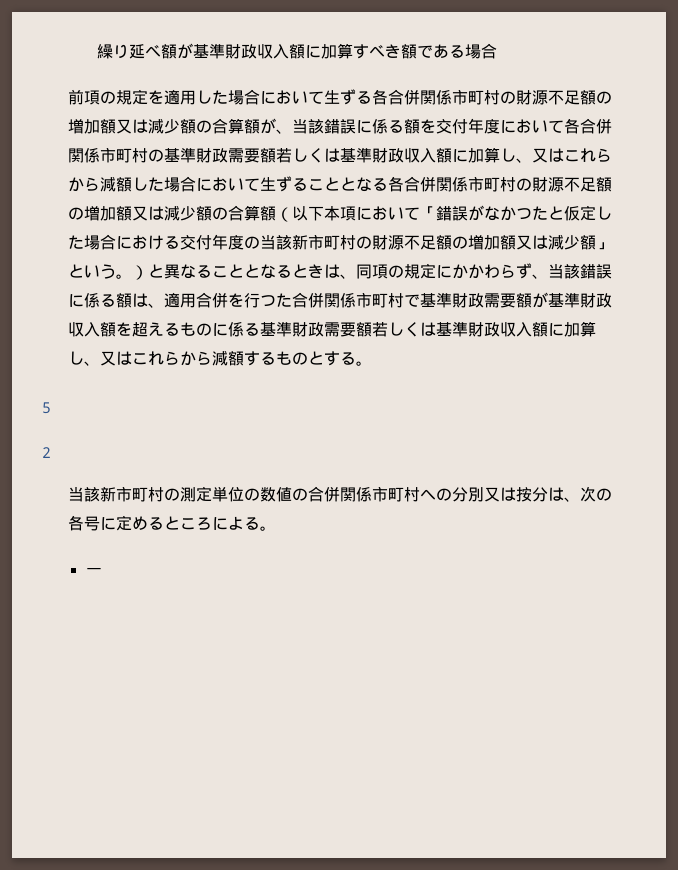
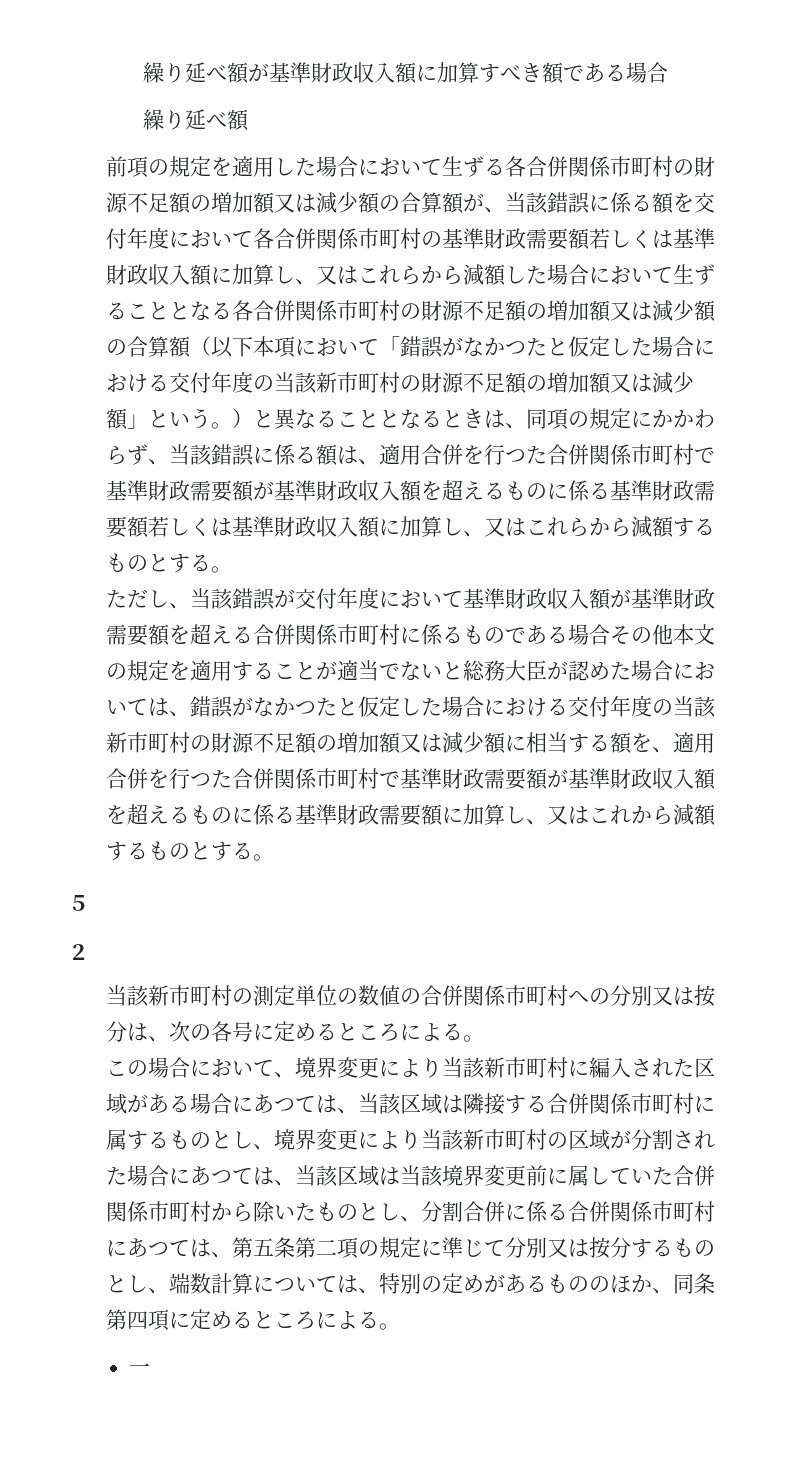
  繰り延べ額が基準財政収入額に加算すべき額である場合
+ 繰り延べ額
+ ただし、当該錯誤が交付年度において基準財政収入額が基準財政需要額を超える合併関係市町村に係るものである場合その他本文の規定を適用することが適当でないと総務大臣が認めた場合においては、錯誤がなかつたと仮定した場合における交付年度の当該新市町村の財源不足額の増加額又は減少額に相当する額を、適用合併を行つた合併関係市町村で基準財政需要額が基準財政収入額を超えるものに係る基準財政需要額に加算し、又はこれから減額するものとする。
+ この場合において、境界変更により当該新市町村に編入された区域がある場合にあつては、当該区域は隣接する合併関係市町村に属するものとし、境界変更により当該新市町村の区域が分割された場合にあつては、当該区域は当該境界変更前に属していた合併関係市町村から除いたものとし、分割合併に係る合併関係市町村にあつては、第五条第二項の規定に準じて分別又は按分するものとし、端数計算については、特別の定めがあるもののほか、同条第四項に定めるところによる。

